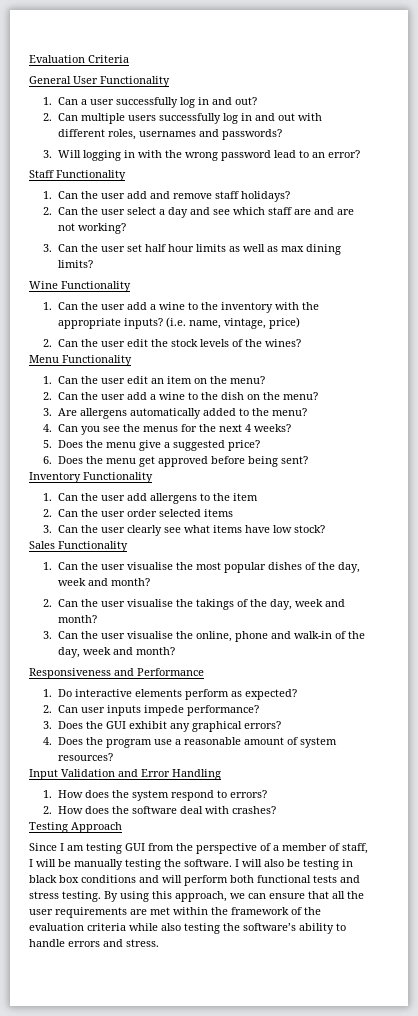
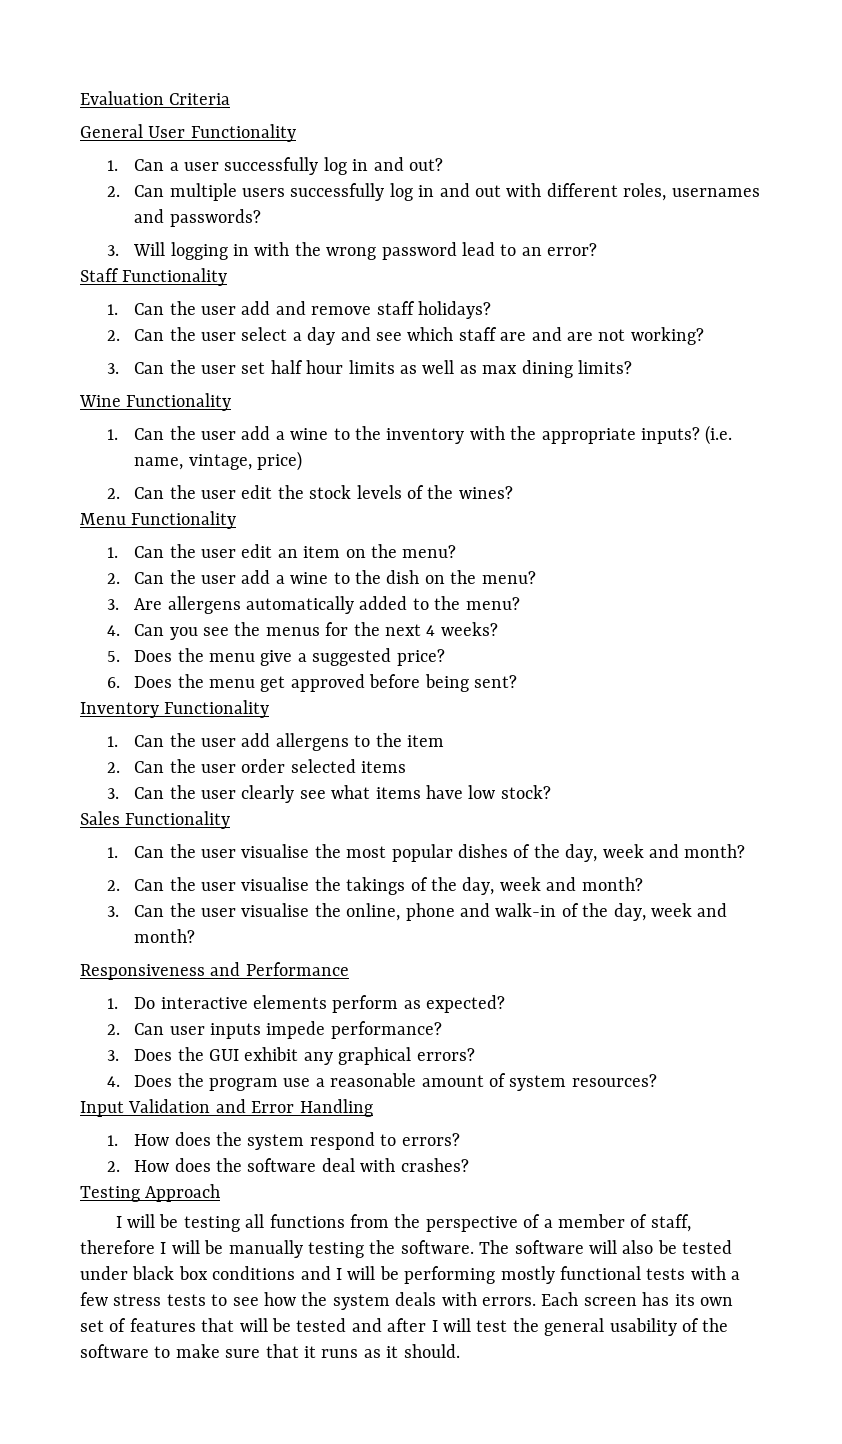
- Since I am testing GUI from the perspective of a member of staff, I will be manually testing the software.
+ I will be testing all functions from the perspective of a member of staff, therefore I will be manually testing the software.
- I will also be testing in black box conditions and will perform both functional tests and stress testing. By using this approach, we can ensure that all the user requirements are met within the framework of the evaluation criteria while also testing the software’s ability to handle errors and stress.
+ The software will also be tested under black box conditions and I will be performing mostly functional tests with a few stress tests to see how the system deals with errors. Each screen has its own set of features that will be tested and after I will test the general usability of the software to make sure that it runs as it should.

